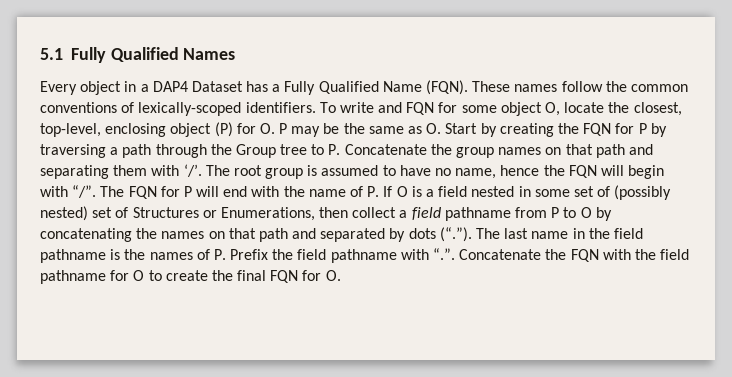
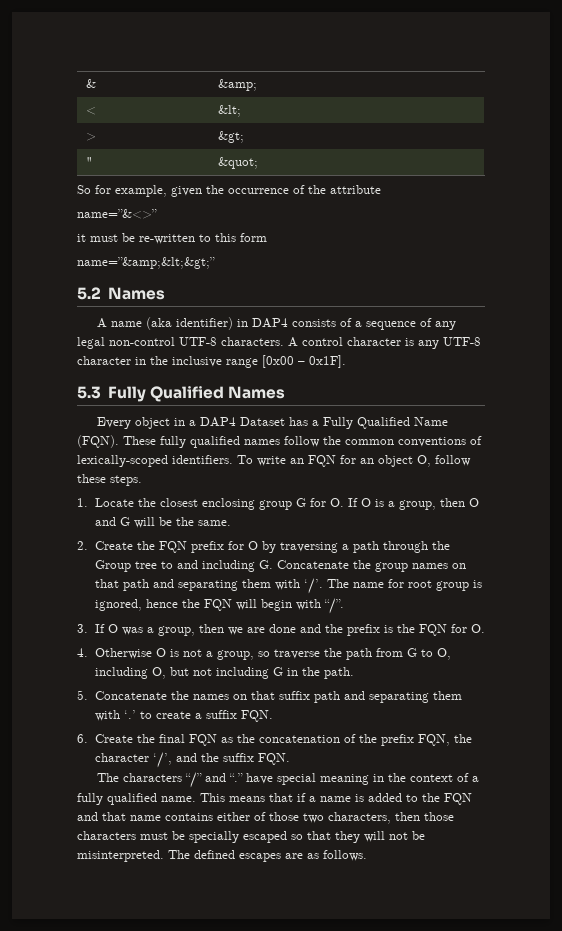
- 5.1 Fully Qualified Names
+ & | &amp;
+ < | &lt;
+ > | &gt;
+ " | &quot;
+ So for example, given the occurrence of the attribute
+ name=”&<>”
+ it must be re-written to this form
+ name=”&amp;&lt;&gt;”
+ 5.2 Names
+ A name (aka identifier) in DAP4 consists of a sequence of any legal non-control UTF-8 characters. A control character is any UTF-8 character in the inclusive range [0x00 – 0x1F].
+ 5.3 Fully Qualified Names
- These names follow the common conventions of lexically-scoped identifiers.
+ These fully qualified names follow the common conventions of lexically-scoped identifiers.
- To write and FQN for some object O, locate the closest, top-level, enclosing object (P) for O. P may be the same as O. Start by creating the FQN for P by traversing a path through the Group tree to P. Concatenate the group names on that path and separating them with ‘/’.
+ To write an FQN for an object O, follow these steps.
+ 1. Locate the closest enclosing group G for O. If O is a group, then O and G will be the same.
+ 2. Create the FQN prefix for O by traversing a path through the Group tree to and including G. Concatenate the group names on that path and separating them with ‘/’.
- The root group is assumed to have no name, hence the FQN will begin with “/”. The FQN for P will end with the name of P. If O is a field nested in some set of (possibly nested) set of Structures or Enumerations, then collect a field pathname from P to O by concatenating the names on that path and separated by dots (“.”). The last name in the field pathname is the names of P. Prefix the field pathname with “.”. Concatenate the FQN with the field pathname for O to create the final FQN for O.
+ The name for root group is ignored, hence the FQN will begin with “/”.
+ 3. If O was a group, then we are done and the prefix is the FQN for O.
+ 4. Otherwise O is not a group, so traverse the path from G to O, including O, but not including G in the path.
+ 5. Concatenate the names on that suffix path and separating them with ‘.’ to create a suffix FQN.
+ 6. Create the final FQN as the concatenation of the prefix FQN, the character ‘/’, and the suffix FQN.
+ The characters “/” and “.” have special meaning in the context of a fully qualified name. This means that if a name is added to the FQN and that name contains either of those two characters, then those characters must be specially escaped so that they will not be misinterpreted. The defined escapes are as follows.

